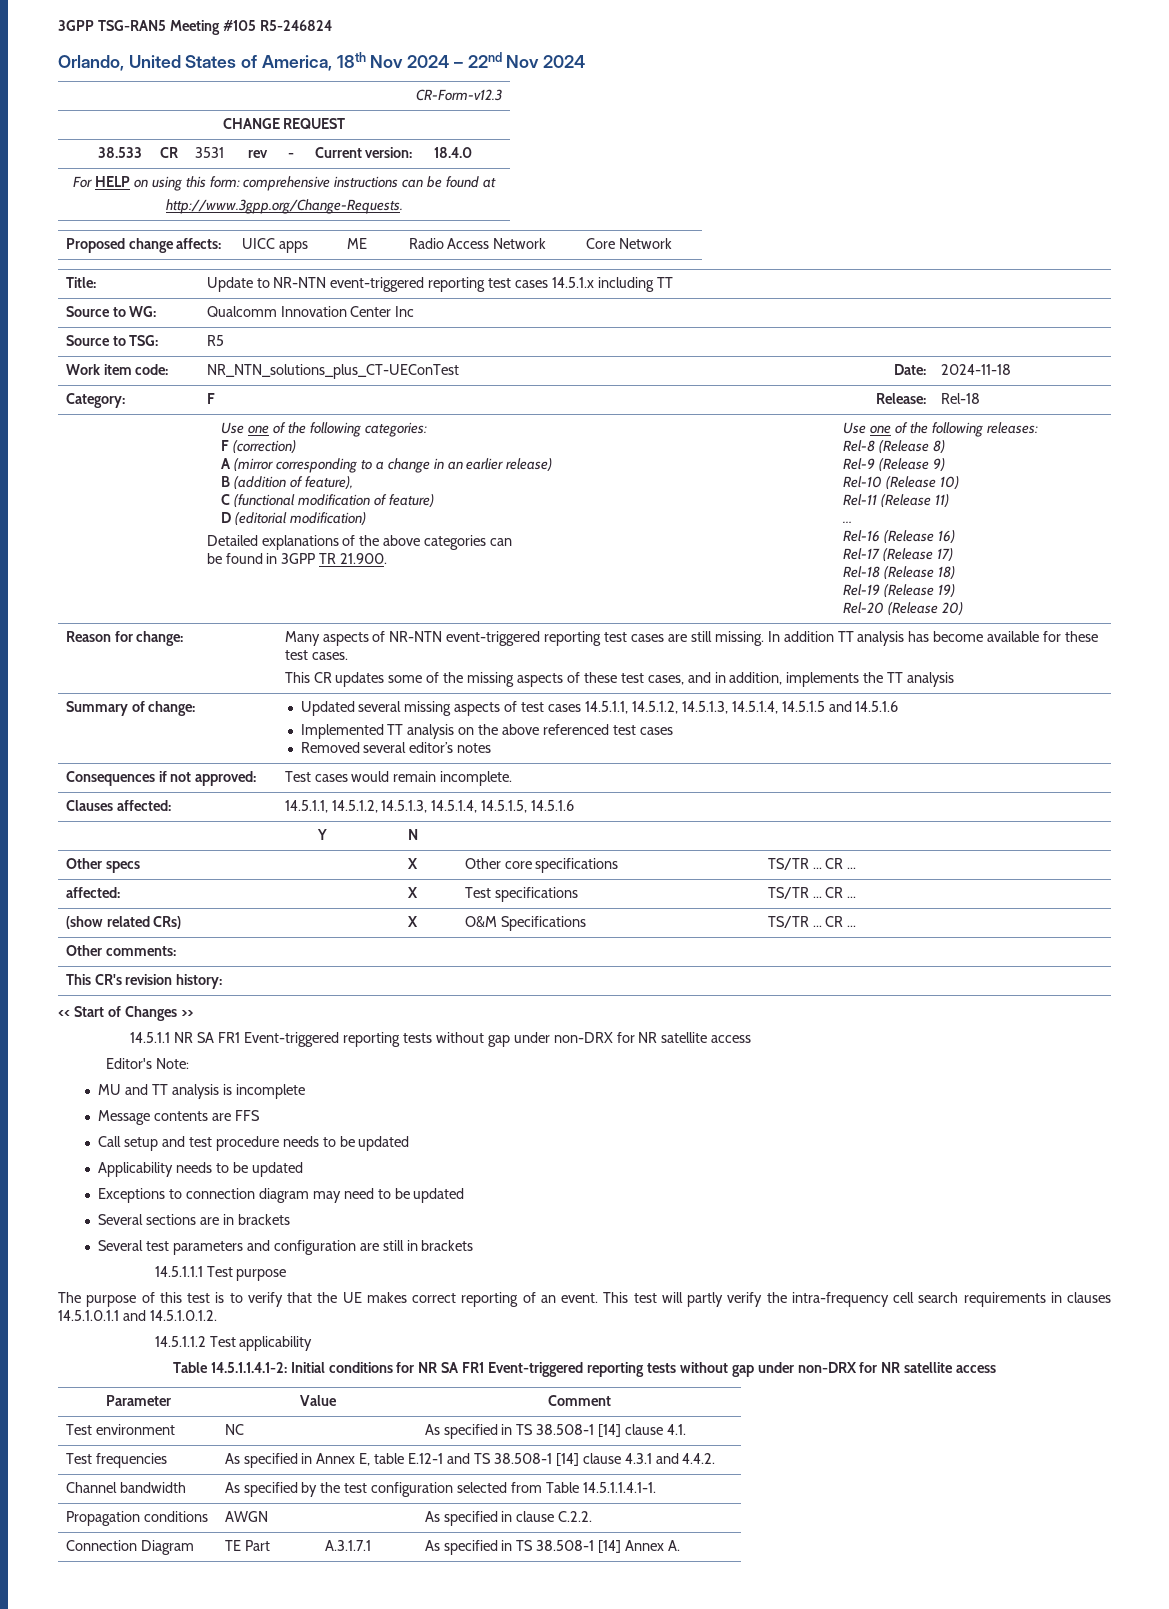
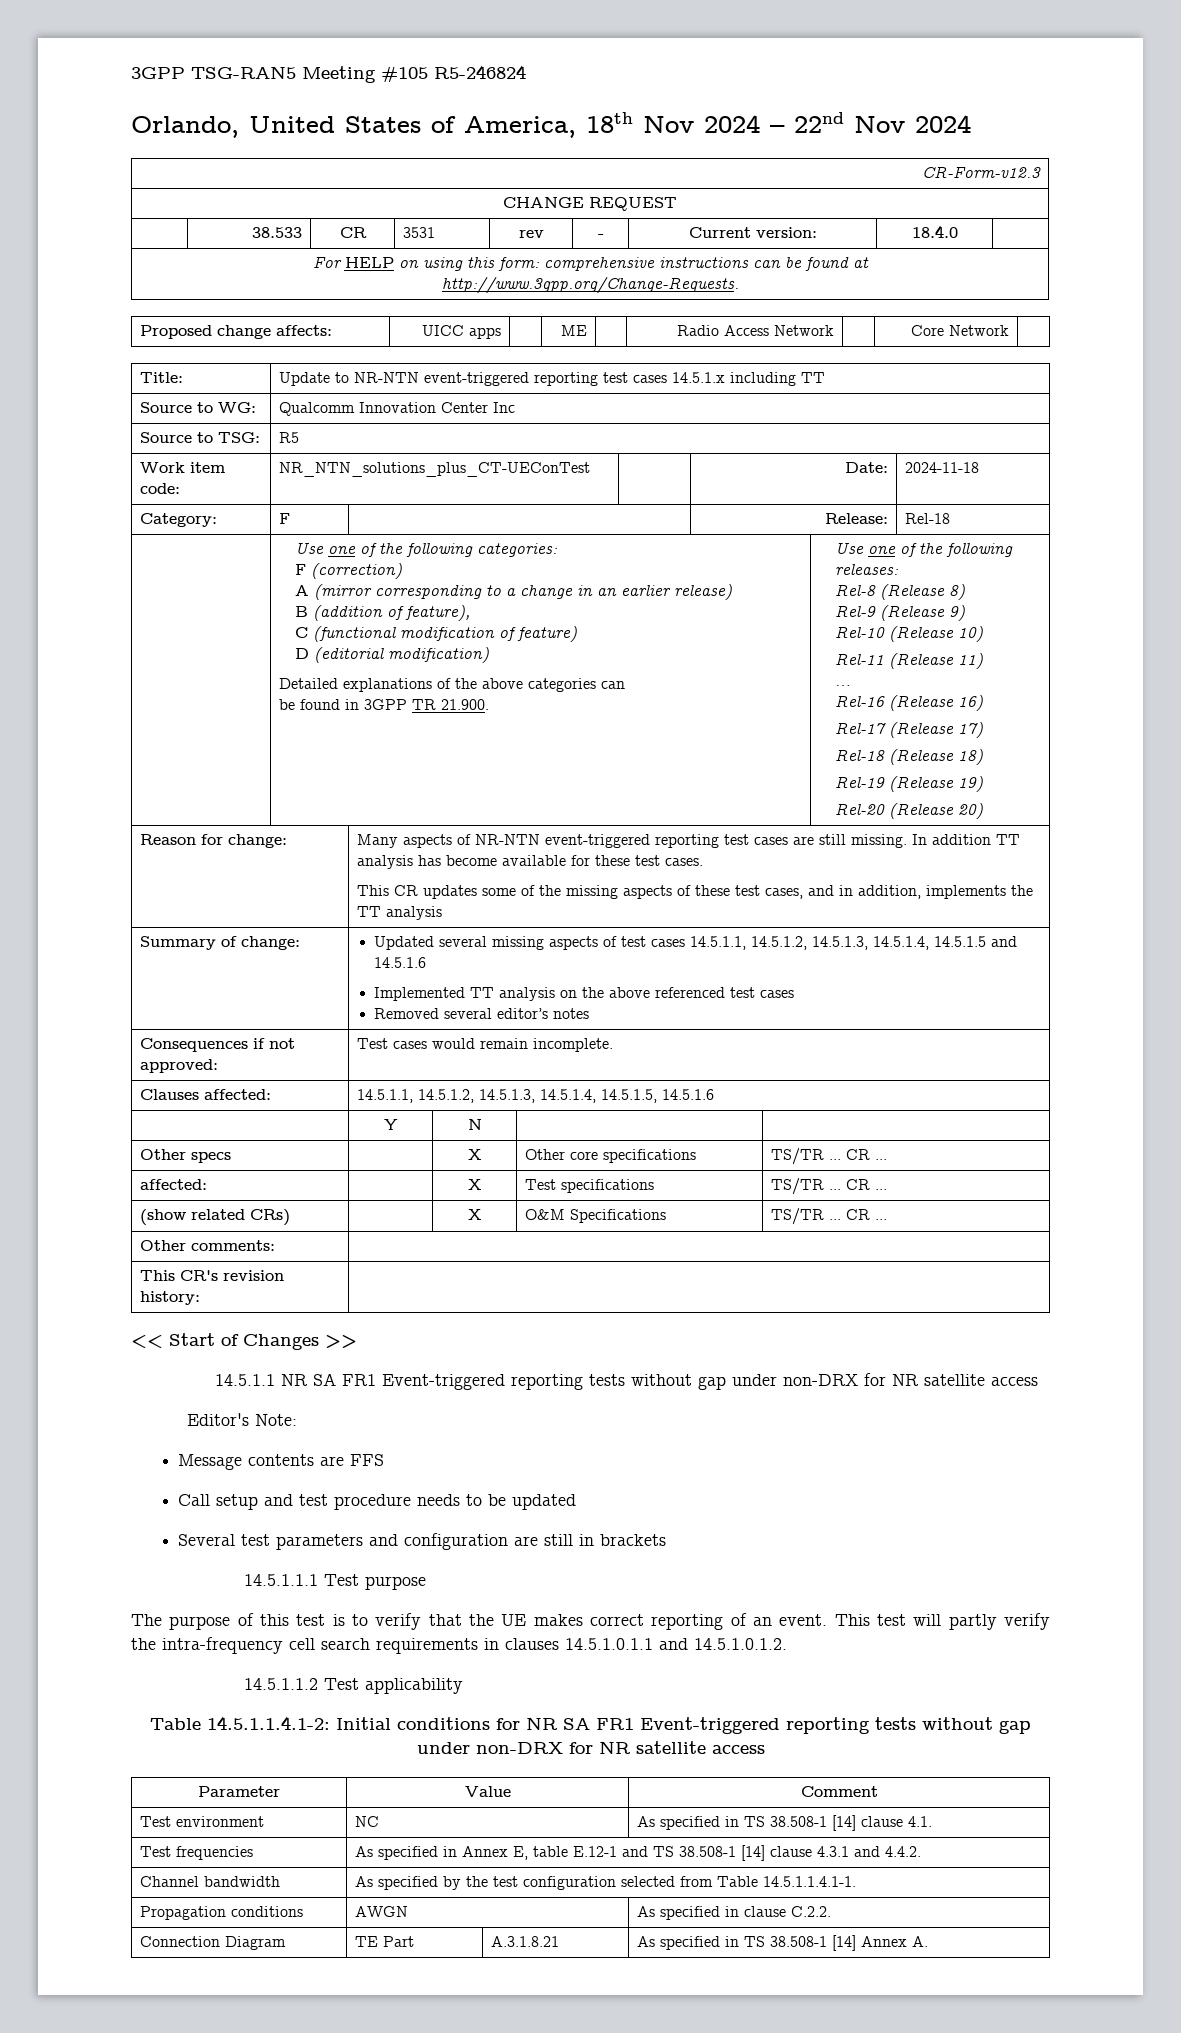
- MU and TT analysis is incomplete
- Applicability needs to be updated
- Exceptions to connection diagram may need to be updated
- Several sections are in brackets
- Connection Diagram | TE Part | A.3.1.7.1 | As specified in TS 38.508-1 [14] Annex A.
+ Connection Diagram | TE Part | A.3.1.8.21 | As specified in TS 38.508-1 [14] Annex A.

